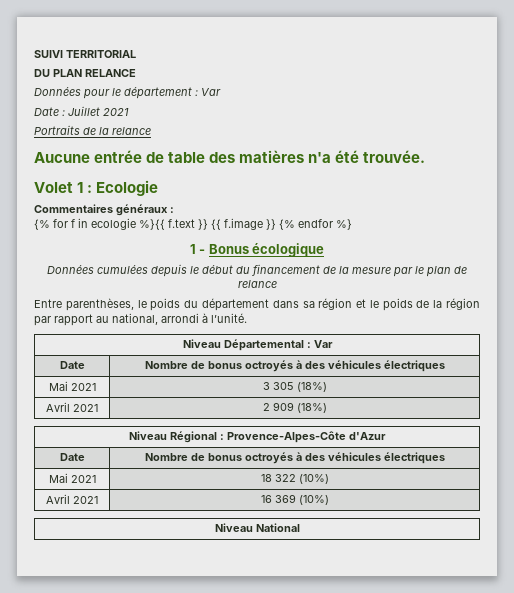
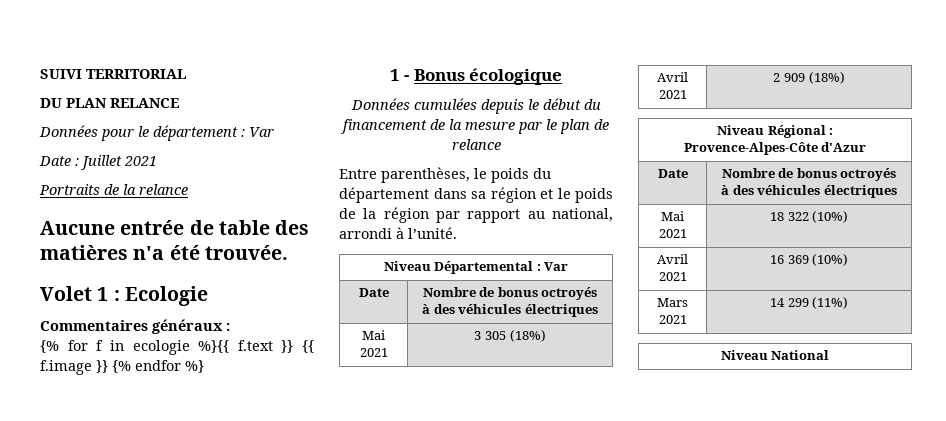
+ Mars 2021 | 14 299 (11%)

